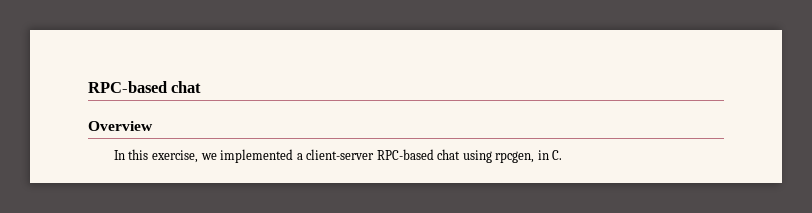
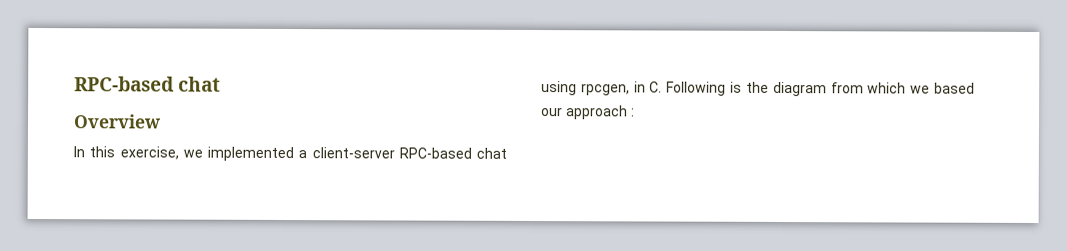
- In this exercise, we implemented a client-server RPC-based chat using rpcgen, in C.
+ In this exercise, we implemented a client-server RPC-based chat using rpcgen, in C. Following is the diagram from which we based our approach :

